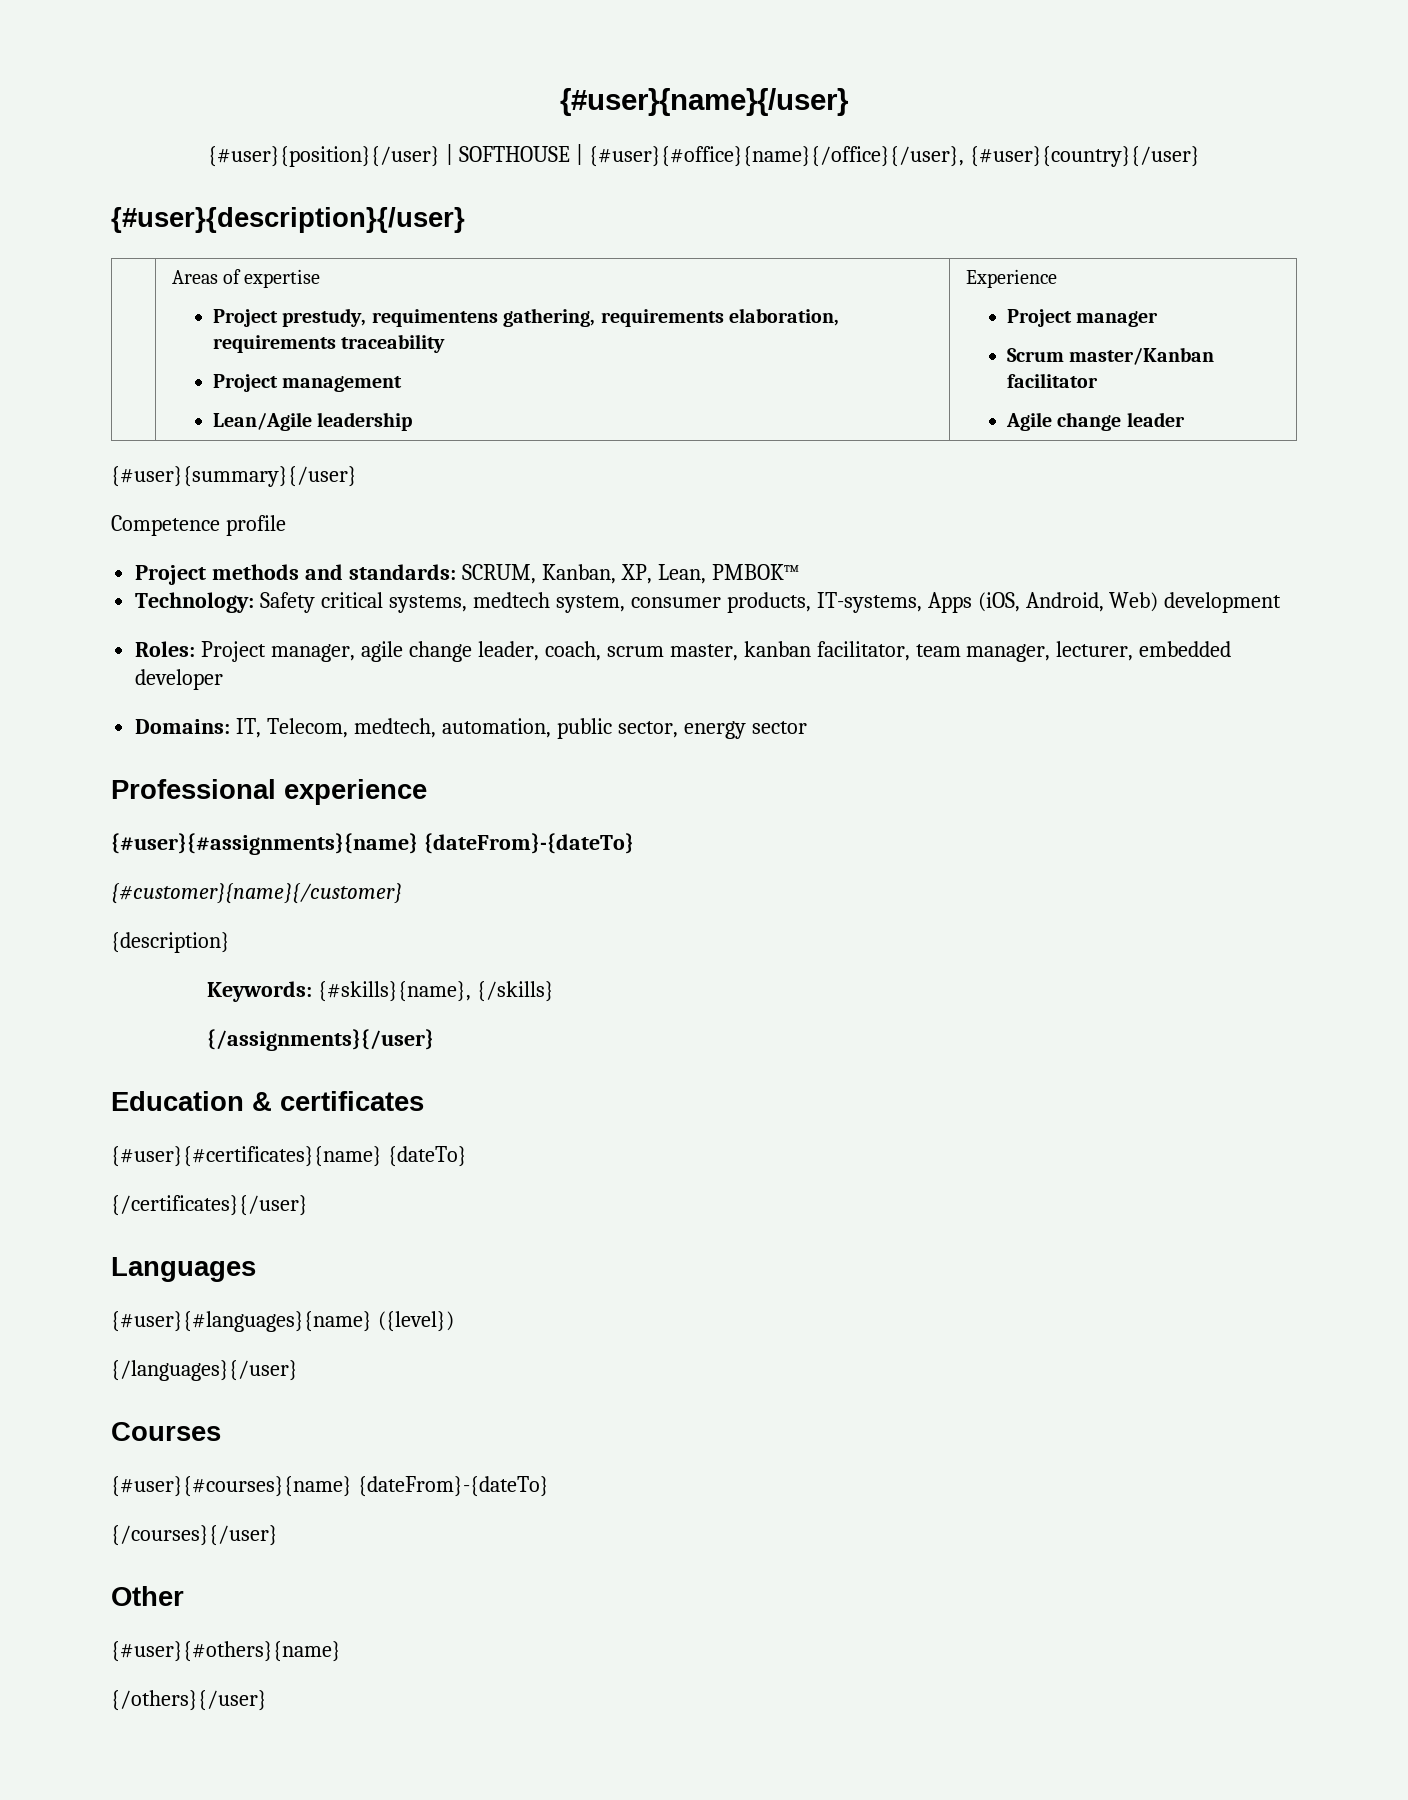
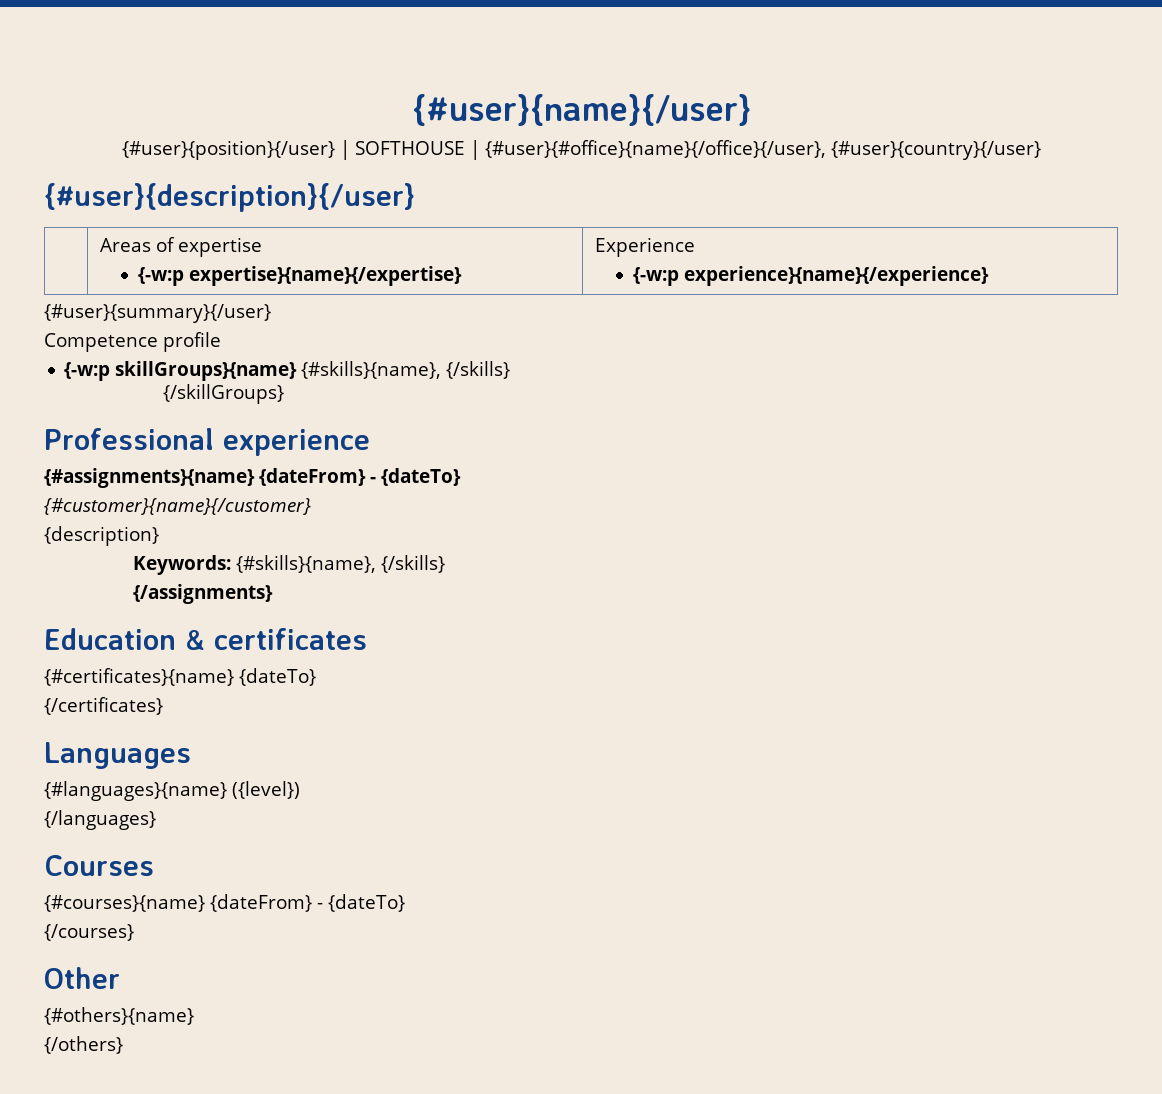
  | Areas of expertise
- Project prestudy, requimentens gathering, requirements elaboration, requirements traceability
- Project management
- Lean/Agile leadership | Experience
- Project manager
- Scrum master/Kanban facilitator
- Agile change leader
+ {-w:p expertise}{name}{/expertise} | Experience
+ {-w:p experience}{name}{/experience}
  {#user}{summary}{/user}
  Competence profile
- Project methods and standards: SCRUM, Kanban, XP, Lean, PMBOK™
- Technology: Safety critical systems, medtech system, consumer products, IT-systems, Apps (iOS, Android, Web) development
- Roles: Project manager, agile change leader, coach, scrum master, kanban facilitator, team manager, lecturer, embedded developer
- Domains: IT, Telecom, medtech, automation, public sector, energy sector
+ {-w:p skillGroups}{name} {#skills}{name}, {/skills}
+ {/skillGroups}
  Professional experience
- {#user}{#assignments}{name} {dateFrom}-{dateTo}
+ {#assignments}{name} {dateFrom} - {dateTo}
- {/assignments}{/user}
+ {/assignments}
- {#user}{#certificates}{name} {dateTo}
- {/certificates}{/user}
+ {#certificates}{name} {dateTo}
+ {/certificates}
- {#user}{#languages}{name} ({level})
+ {#languages}{name} ({level})
- {/languages}{/user}
+ {/languages}
- {#user}{#courses}{name} {dateFrom}-{dateTo}
- {/courses}{/user}
+ {#courses}{name} {dateFrom} - {dateTo}
+ {/courses}
- {#user}{#others}{name}
- {/others}{/user}
+ {#others}{name}
+ {/others}

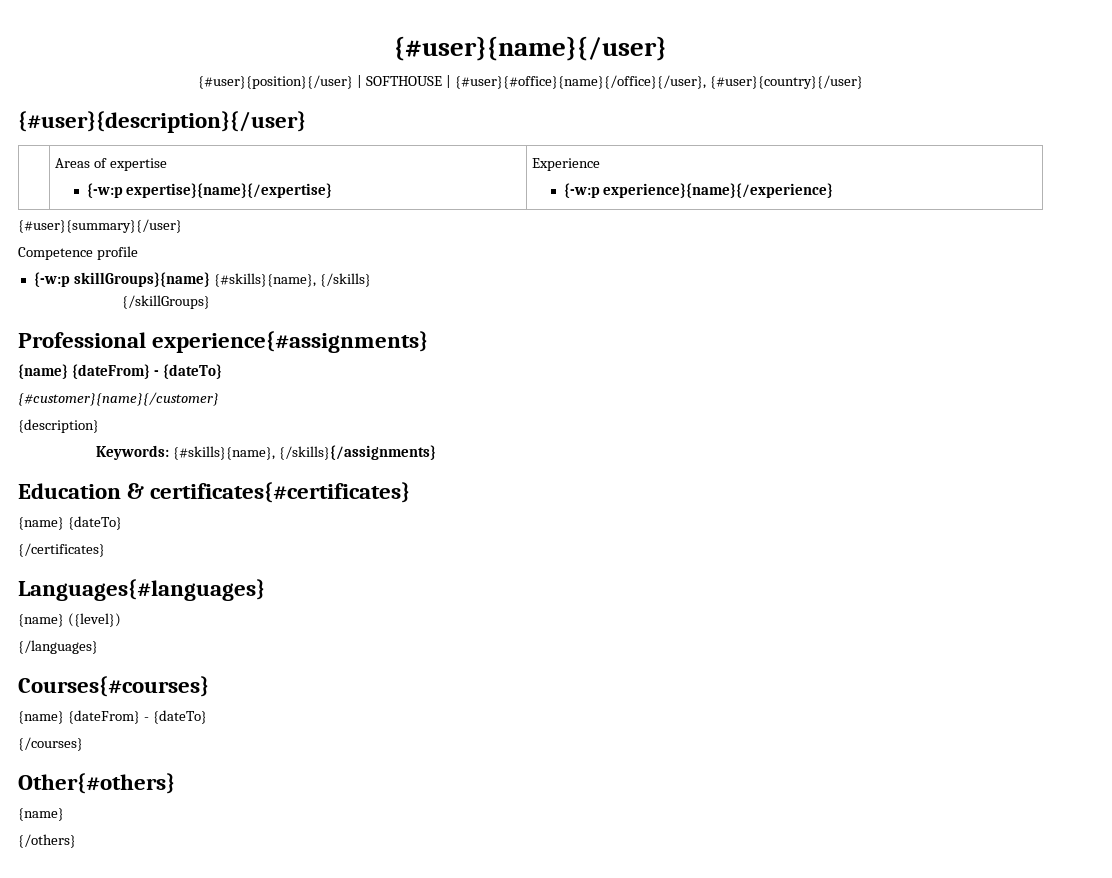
- Professional experience
- {#assignments}{name} {dateFrom} - {dateTo}
+ Professional experience{#assignments}
+ {name} {dateFrom} - {dateTo}
- Keywords: {#skills}{name}, {/skills}
- {/assignments}
+ Keywords: {#skills}{name}, {/skills}{/assignments}
- Education & certificates
- {#certificates}{name} {dateTo}
+ Education & certificates{#certificates}
+ {name} {dateTo}
- Languages
- {#languages}{name} ({level})
+ Languages{#languages}
+ {name} ({level})
- Courses
- {#courses}{name} {dateFrom} - {dateTo}
+ Courses{#courses}
+ {name} {dateFrom} - {dateTo}
- Other
- {#others}{name}
+ Other{#others}
+ {name}

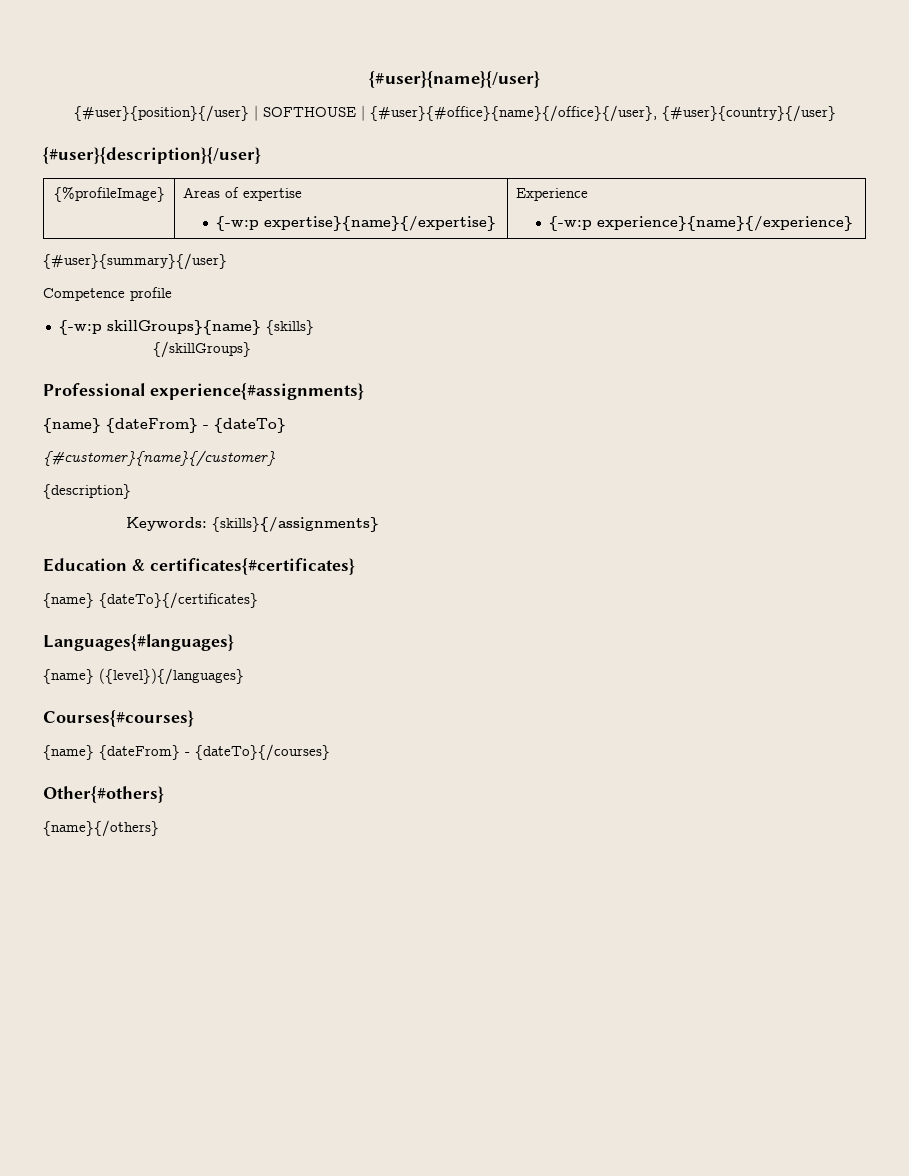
- | Areas of expertise
+ {%profileImage} | Areas of expertise
- {-w:p skillGroups}{name} {#skills}{name}, {/skills}
+ {-w:p skillGroups}{name} {skills}
- Keywords: {#skills}{name}, {/skills}{/assignments}
+ Keywords: {skills}{/assignments}
- {name} {dateTo}
- {/certificates}
+ {name} {dateTo}{/certificates}
- {name} ({level})
- {/languages}
+ {name} ({level}){/languages}
  Courses{#courses}
- {name} {dateFrom} - {dateTo}
- {/courses}
+ {name} {dateFrom} - {dateTo}{/courses}
  Other{#others}
- {name}
- {/others}
+ {name}{/others}

